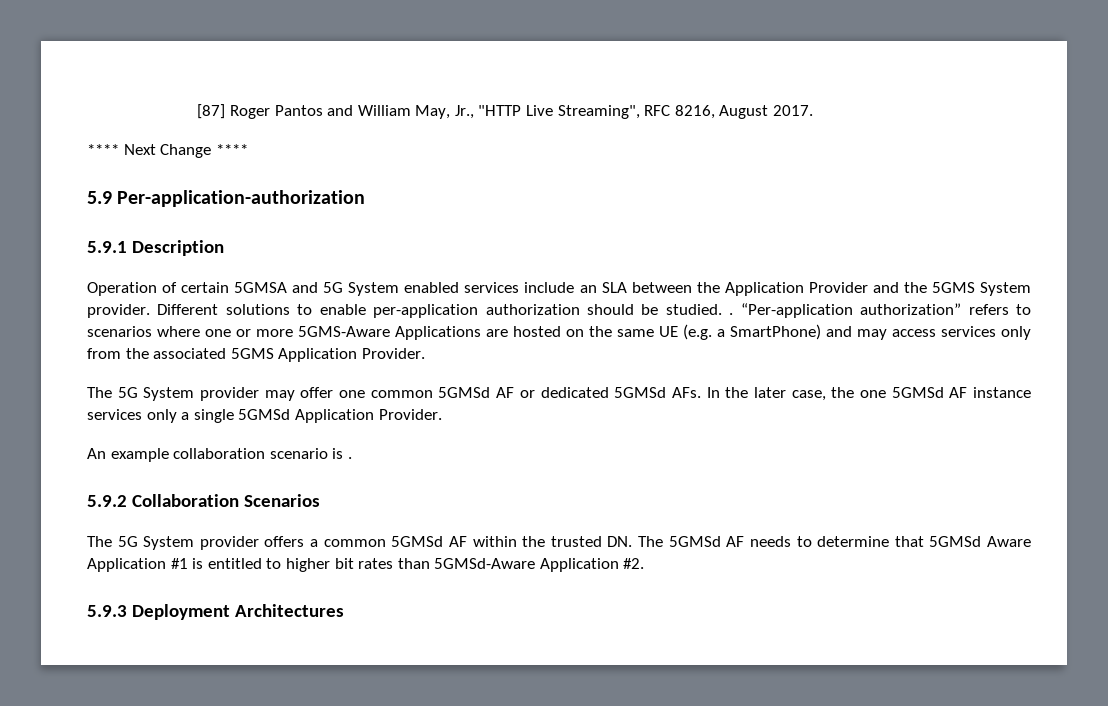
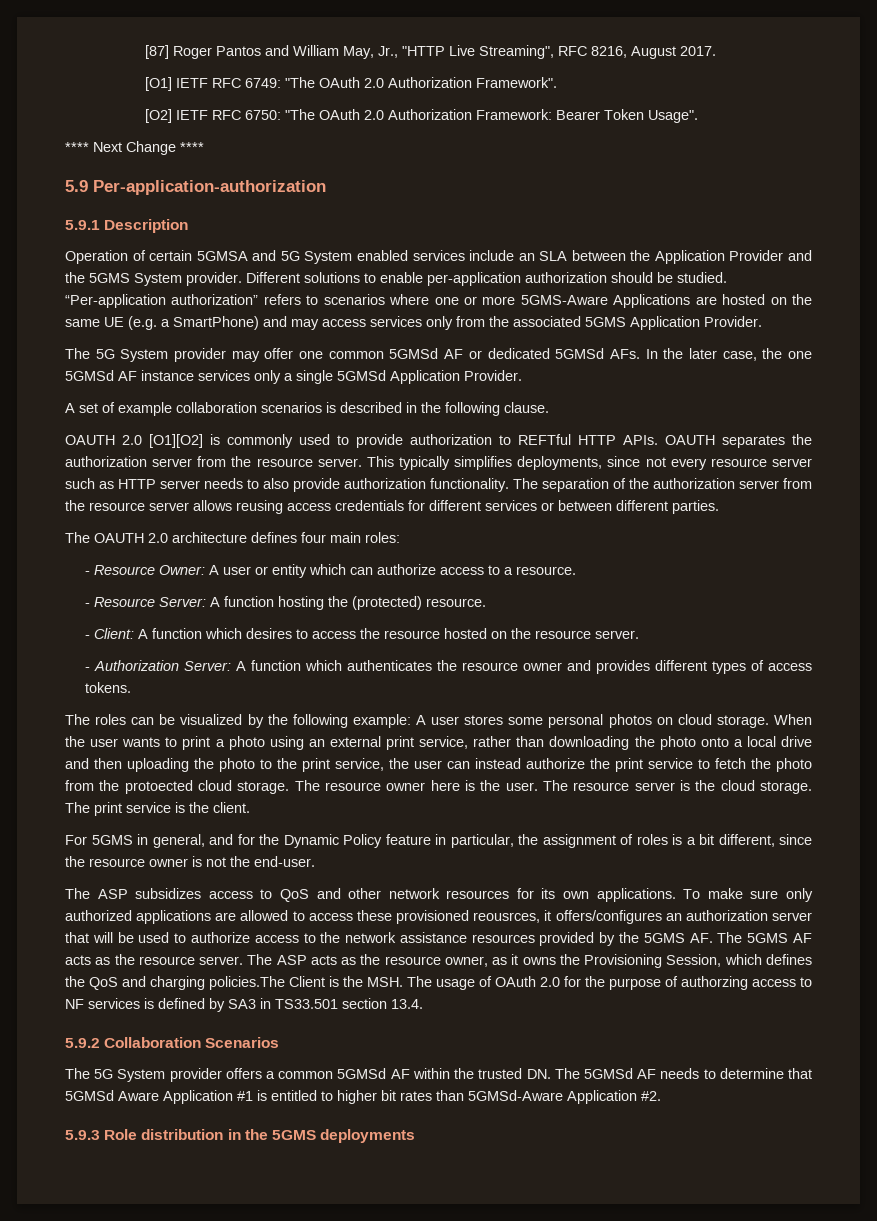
+ [O1] IETF RFC 6749: "The OAuth 2.0 Authorization Framework".
+ [O2] IETF RFC 6750: "The OAuth 2.0 Authorization Framework: Bearer Token Usage".
- Different solutions to enable per-application authorization should be studied. .
+ Different solutions to enable per-application authorization should be studied.
- An example collaboration scenario is .
+ A set of example collaboration scenarios is described in the following clause.
+ OAUTH 2.0 [O1][O2] is commonly used to provide authorization to REFTful HTTP APIs. OAUTH separates the authorization server from the resource server. This typically simplifies deployments, since not every resource server such as HTTP server needs to also provide authorization functionality. The separation of the authorization server from the resource server allows reusing access credentials for different services or between different parties.
+ The OAUTH 2.0 architecture defines four main roles:
+ - Resource Owner: A user or entity which can authorize access to a resource.
+ - Resource Server: A function hosting the (protected) resource.
+ - Client: A function which desires to access the resource hosted on the resource server.
+ - Authorization Server: A function which authenticates the resource owner and provides different types of access tokens.
+ The roles can be visualized by the following example: A user stores some personal photos on cloud storage. When the user wants to print a photo using an external print service, rather than downloading the photo onto a local drive and then uploading the photo to the print service, the user can instead authorize the print service to fetch the photo from the protoected cloud storage. The resource owner here is the user. The resource server is the cloud storage. The print service is the client.
+ For 5GMS in general, and for the Dynamic Policy feature in particular, the assignment of roles is a bit different, since the resource owner is not the end-user.
+ The ASP subsidizes access to QoS and other network resources for its own applications. To make sure only authorized applications are allowed to access these provisioned reousrces, it offers/configures an authorization server that will be used to authorize access to the network assistance resources provided by the 5GMS AF. The 5GMS AF acts as the resource server. The ASP acts as the resource owner, as it owns the Provisioning Session, which defines the QoS and charging policies.The Client is the MSH. The usage of OAuth 2.0 for the purpose of authorzing access to NF services is defined by SA3 in TS33.501 section 13.4.
- 5.9.3 Deployment Architectures
+ 5.9.3 Role distribution in the 5GMS deployments

